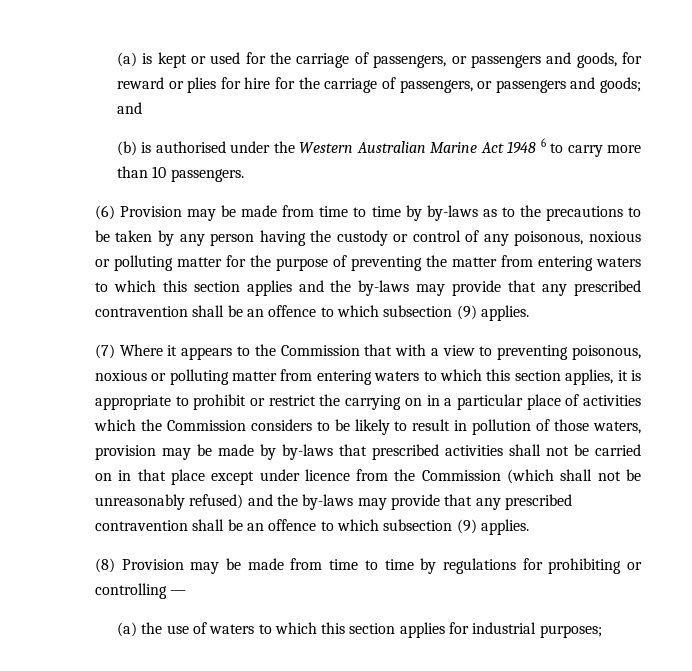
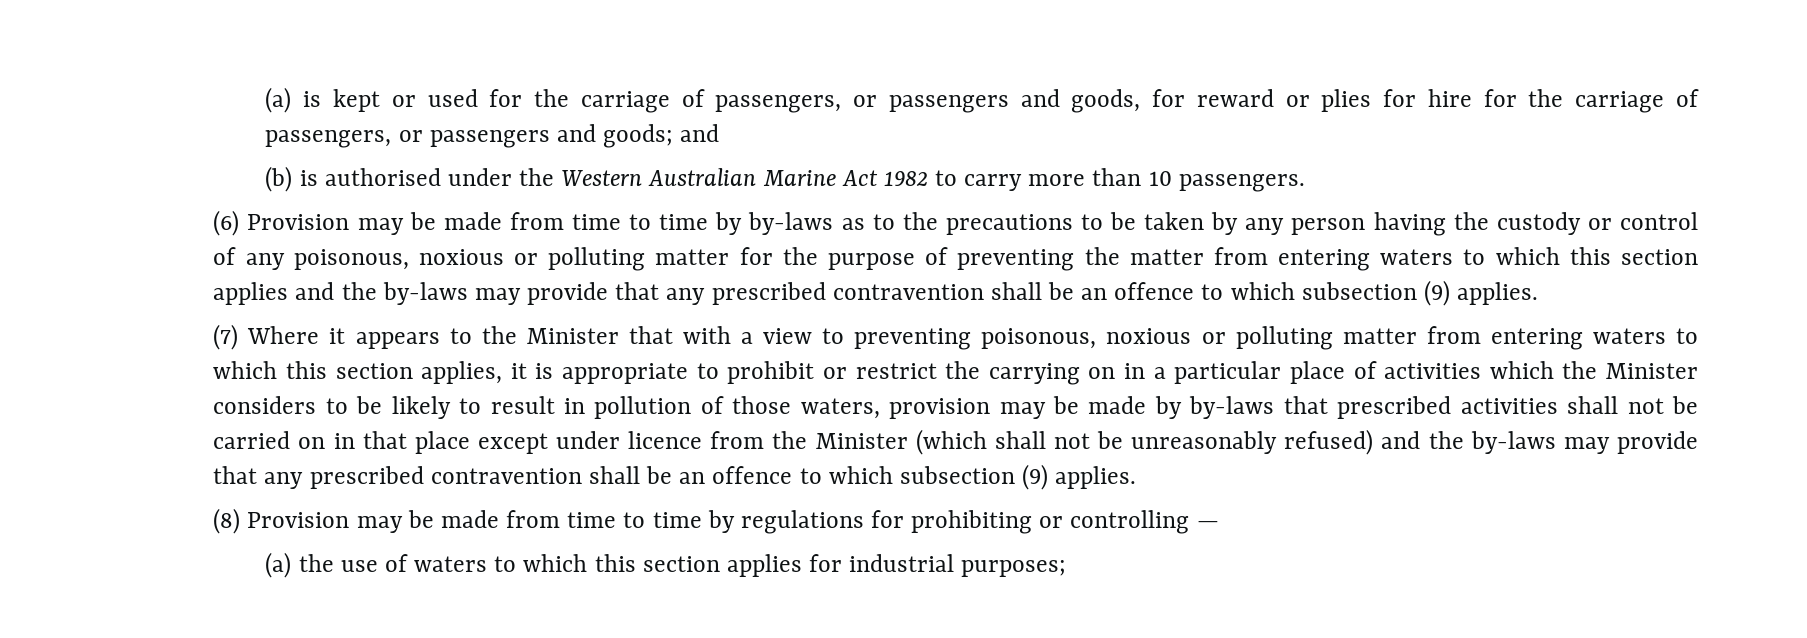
- (b) is authorised under the Western Australian Marine Act 1948 6 to carry more than 10 passengers.
+ (b) is authorised under the Western Australian Marine Act 1982 to carry more than 10 passengers.
- (7) Where it appears to the Commission that with a view to preventing poisonous, noxious or polluting matter from entering waters to which this section applies, it is appropriate to prohibit or restrict the carrying on in a particular place of activities which the Commission considers to be likely to result in pollution of those waters, provision may be made by by-laws that prescribed activities shall not be carried on in that place except under licence from the Commission (which shall not be unreasonably refused) and the by-laws may provide that any prescribed contravention shall be an offence to which subsection (9) applies.
+ (7) Where it appears to the Minister that with a view to preventing poisonous, noxious or polluting matter from entering waters to which this section applies, it is appropriate to prohibit or restrict the carrying on in a particular place of activities which the Minister considers to be likely to result in pollution of those waters, provision may be made by by-laws that prescribed activities shall not be carried on in that place except under licence from the Minister (which shall not be unreasonably refused) and the by-laws may provide that any prescribed contravention shall be an offence to which subsection (9) applies.

